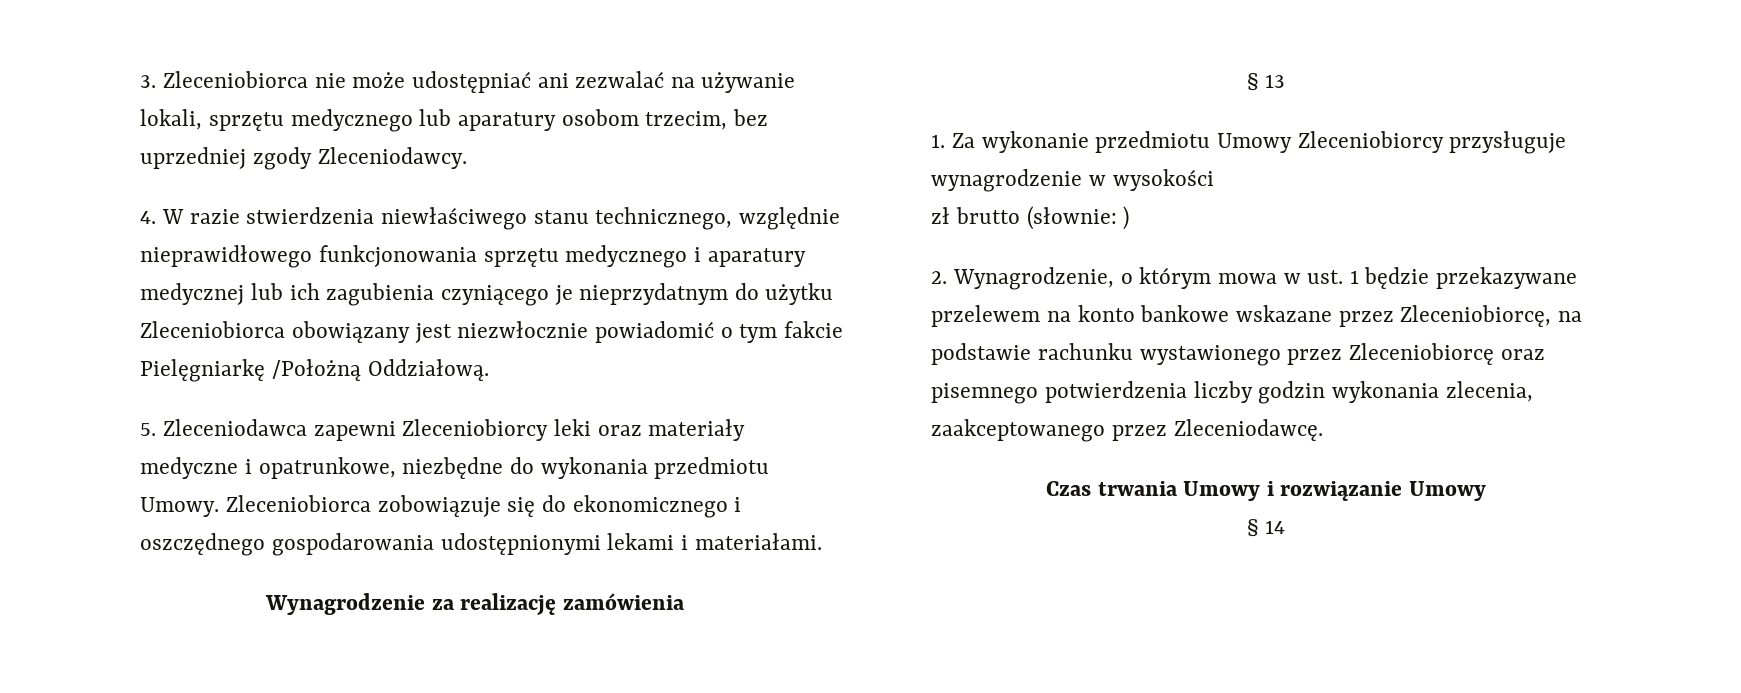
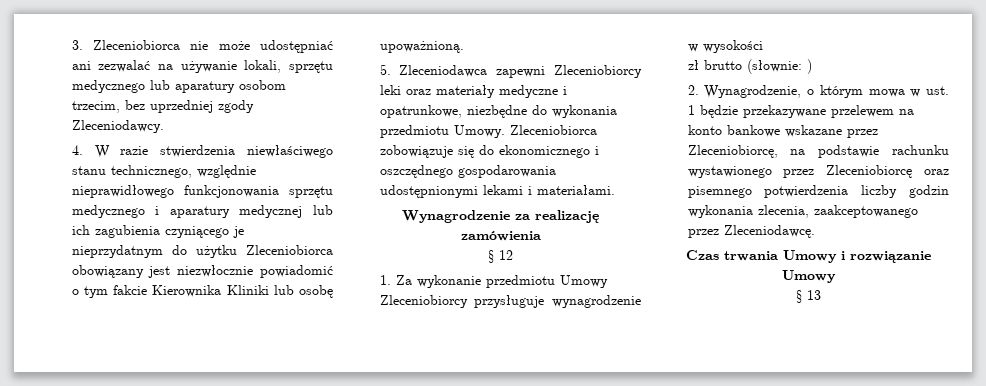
- 4. W razie stwierdzenia niewłaściwego stanu technicznego, względnie nieprawidłowego funkcjonowania sprzętu medycznego i aparatury medycznej lub ich zagubienia czyniącego je nieprzydatnym do użytku Zleceniobiorca obowiązany jest niezwłocznie powiadomić o tym fakcie Pielęgniarkę /Położną Oddziałową.
+ 4. W razie stwierdzenia niewłaściwego stanu technicznego, względnie nieprawidłowego funkcjonowania sprzętu medycznego i aparatury medycznej lub ich zagubienia czyniącego je nieprzydatnym do użytku Zleceniobiorca obowiązany jest niezwłocznie powiadomić o tym fakcie Kierownika Kliniki lub osobę upoważnioną.
- § 13
+ § 12
- § 14
+ § 13

